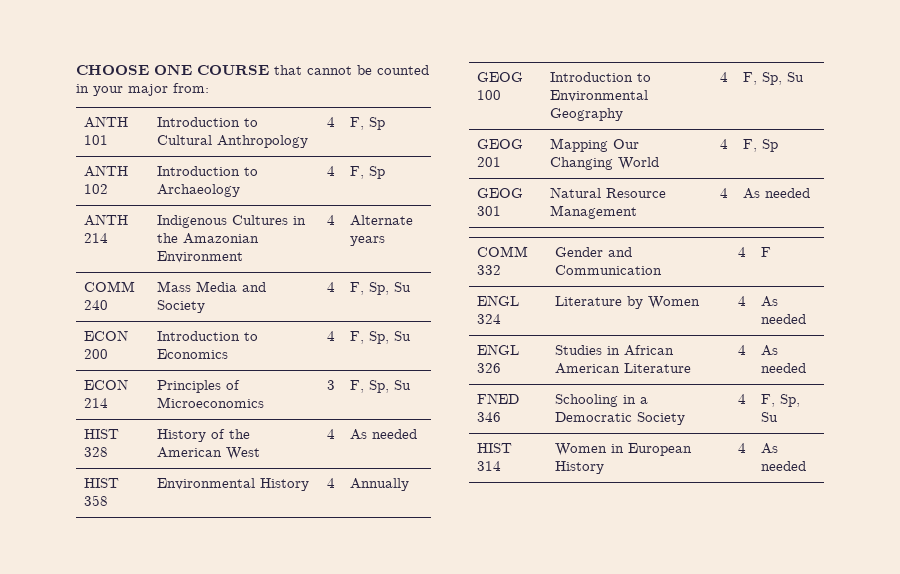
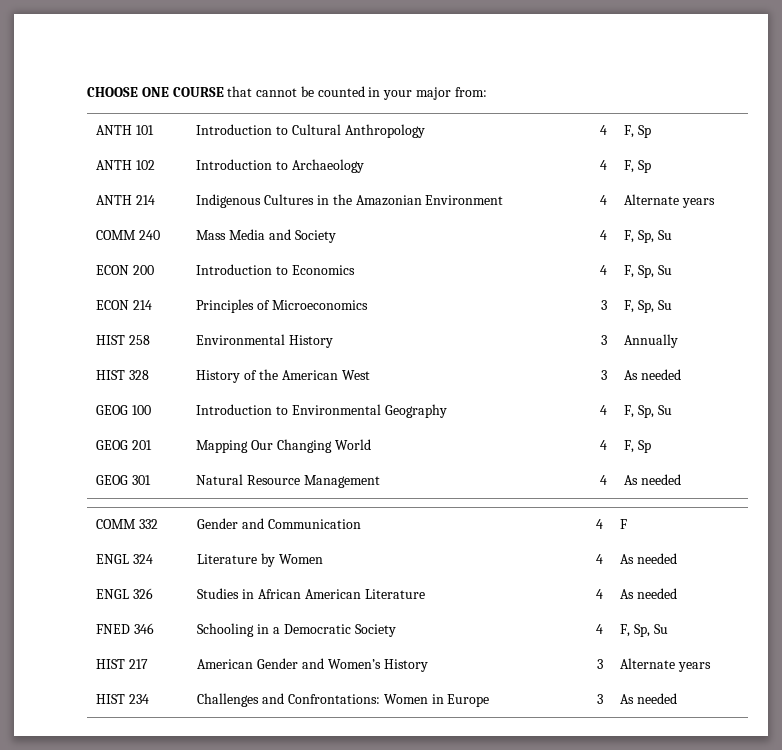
+ HIST 258 | Environmental History | 3 | Annually
- HIST 328 | History of the American West | 4 | As needed
- HIST 358 | Environmental History | 4 | Annually
+ HIST 328 | History of the American West | 3 | As needed
- HIST 314 | Women in European History | 4 | As needed
+ HIST 217 | American Gender and Women’s History | 3 | Alternate years
+ HIST 234 | Challenges and Confrontations: Women in Europe | 3 | As needed

